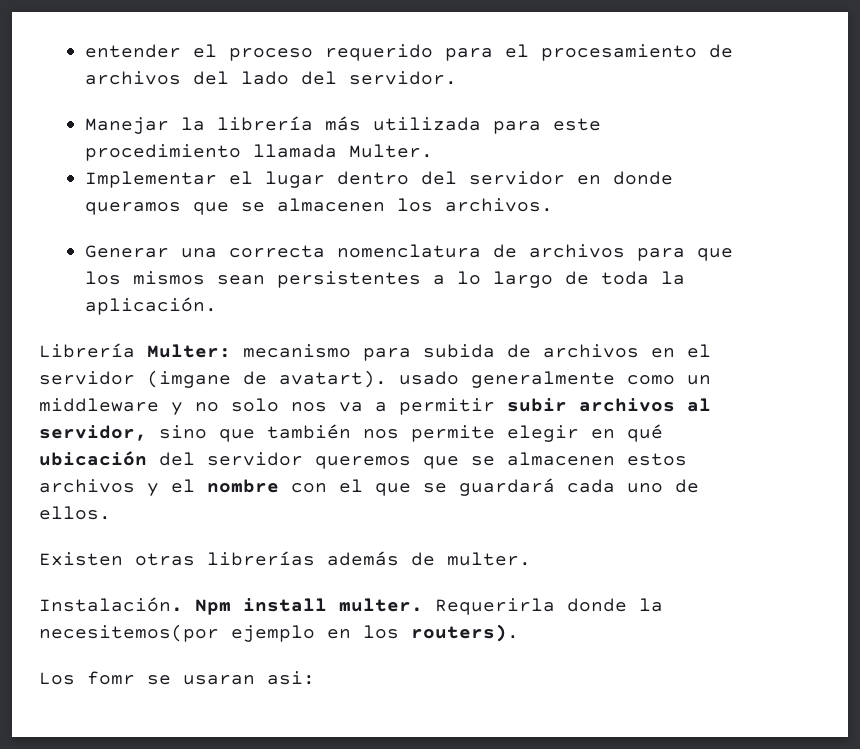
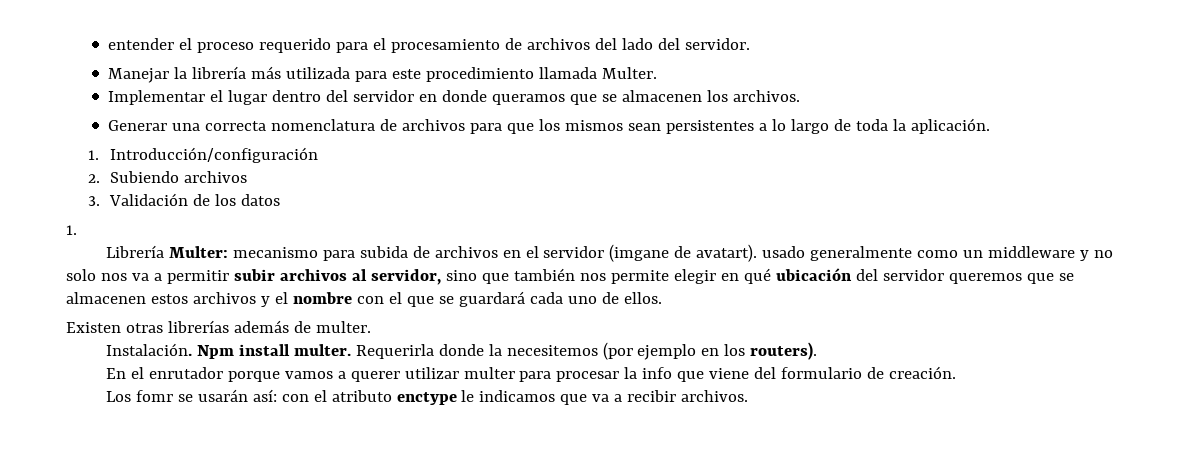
+ 1. Introducción/configuración
+ 2. Subiendo archivos
+ 3. Validación de los datos
+ 1.
- Requerirla donde la necesitemos(por ejemplo en los routers).
+ Requerirla donde la necesitemos (por ejemplo en los routers).
- Los fomr se usaran asi:
+ En el enrutador porque vamos a querer utilizar multer para procesar la info que viene del formulario de creación.
+ Los fomr se usarán así: con el atributo enctype le indicamos que va a recibir archivos.

